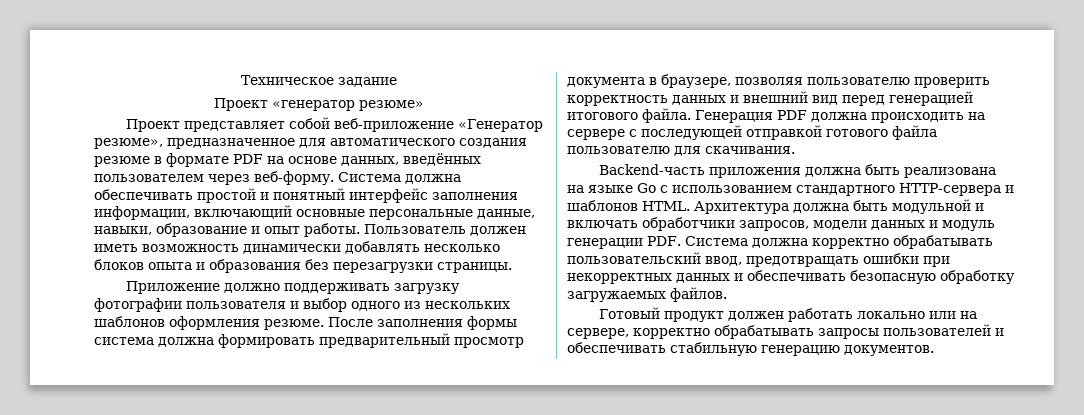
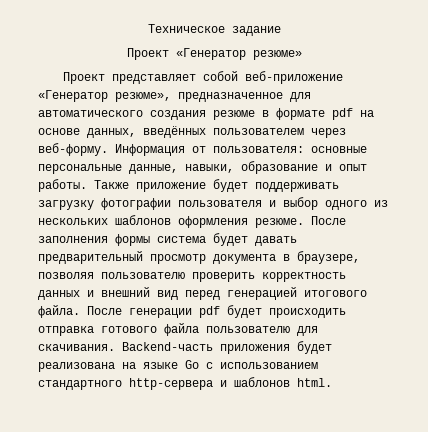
- Проект «генератор резюме»
+ Проект «Генератор резюме»
- Проект представляет собой веб-приложение «Генератор резюме», предназначенное для автоматического создания резюме в формате PDF на основе данных, введённых пользователем через веб-форму.
+ Проект представляет собой веб-приложение «Генератор резюме», предназначенное для автоматического создания резюме в формате pdf на основе данных, введённых пользователем через веб-форму.
- Система должна обеспечивать простой и понятный интерфейс заполнения информации, включающий основные персональные данные, навыки, образование и опыт работы.
+ Информация от пользователя: основные персональные данные, навыки, образование и опыт работы.
- Пользователь должен иметь возможность динамически добавлять несколько блоков опыта и образования без перезагрузки страницы.
- Приложение должно поддерживать загрузку фотографии пользователя и выбор одного из нескольких шаблонов оформления резюме.
+ Также приложение будет поддерживать загрузку фотографии пользователя и выбор одного из нескольких шаблонов оформления резюме.
- После заполнения формы система должна формировать предварительный просмотр документа в браузере, позволяя пользователю проверить корректность данных и внешний вид перед генерацией итогового файла.
+ После заполнения формы система будет давать предварительный просмотр документа в браузере, позволяя пользователю проверить корректность данных и внешний вид перед генерацией итогового файла.
- Генерация PDF должна происходить на сервере с последующей отправкой готового файла пользователю для скачивания.
- Backend-часть приложения должна быть реализована на языке Go с использованием стандартного HTTP-сервера и шаблонов HTML. Архитектура должна быть модульной и включать обработчики запросов, модели данных и модуль генерации PDF. Система должна корректно обрабатывать пользовательский ввод, предотвращать ошибки при некорректных данных и обеспечивать безопасную обработку загружаемых файлов.
- Готовый продукт должен работать локально или на сервере, корректно обрабатывать запросы пользователей и обеспечивать стабильную генерацию документов.
+ После генерации pdf будет происходить отправка готового файла пользователю для скачивания. Backend-часть приложения будет реализована на языке Go с использованием стандартного http-сервера и шаблонов html.

